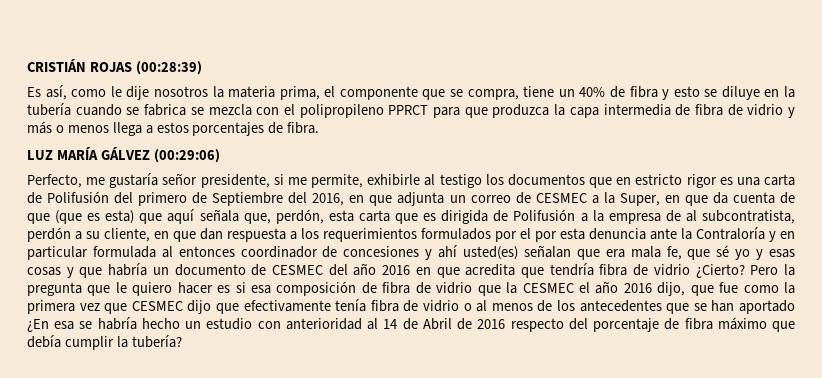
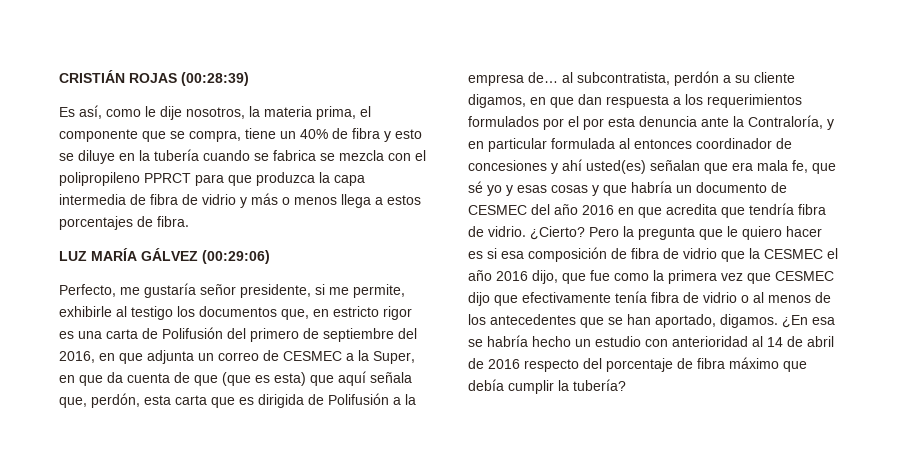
- Es así, como le dije nosotros la materia prima, el componente que se compra, tiene un 40% de fibra y esto se diluye en la tubería cuando se fabrica se mezcla con el polipropileno PPRCT para que produzca la capa intermedia de fibra de vidrio y más o menos llega a estos porcentajes de fibra.
+ Es así, como le dije nosotros, la materia prima, el componente que se compra, tiene un 40% de fibra y esto se diluye en la tubería cuando se fabrica se mezcla con el polipropileno PPRCT para que produzca la capa intermedia de fibra de vidrio y más o menos llega a estos porcentajes de fibra.
- Perfecto, me gustaría señor presidente, si me permite, exhibirle al testigo los documentos que en estricto rigor es una carta de Polifusión del primero de Septiembre del 2016, en que adjunta un correo de CESMEC a la Super, en que da cuenta de que (que es esta) que aquí señala que, perdón, esta carta que es dirigida de Polifusión a la empresa de al subcontratista, perdón a su cliente, en que dan respuesta a los requerimientos formulados por el por esta denuncia ante la Contraloría y en particular formulada al entonces coordinador de concesiones y ahí usted(es) señalan que era mala fe, que sé yo y esas cosas y que habría un documento de CESMEC del año 2016 en que acredita que tendría fibra de vidrio ¿Cierto?
+ Perfecto, me gustaría señor presidente, si me permite, exhibirle al testigo los documentos que, en estricto rigor es una carta de Polifusión del primero de septiembre del 2016, en que adjunta un correo de CESMEC a la Super, en que da cuenta de que (que es esta) que aquí señala que, perdón, esta carta que es dirigida de Polifusión a la empresa de… al subcontratista, perdón a su cliente digamos, en que dan respuesta a los requerimientos formulados por el por esta denuncia ante la Contraloría, y en particular formulada al entonces coordinador de concesiones y ahí usted(es) señalan que era mala fe, que sé yo y esas cosas y que habría un documento de CESMEC del año 2016 en que acredita que tendría fibra de vidrio. ¿Cierto?
- Pero la pregunta que le quiero hacer es si esa composición de fibra de vidrio que la CESMEC el año 2016 dijo, que fue como la primera vez que CESMEC dijo que efectivamente tenía fibra de vidrio o al menos de los antecedentes que se han aportado ¿En esa se habría hecho un estudio con anterioridad al 14 de Abril de 2016 respecto del porcentaje de fibra máximo que debía cumplir la tubería?
+ Pero la pregunta que le quiero hacer es si esa composición de fibra de vidrio que la CESMEC el año 2016 dijo, que fue como la primera vez que CESMEC dijo que efectivamente tenía fibra de vidrio o al menos de los antecedentes que se han aportado, digamos. ¿En esa se habría hecho un estudio con anterioridad al 14 de abril de 2016 respecto del porcentaje de fibra máximo que debía cumplir la tubería?

